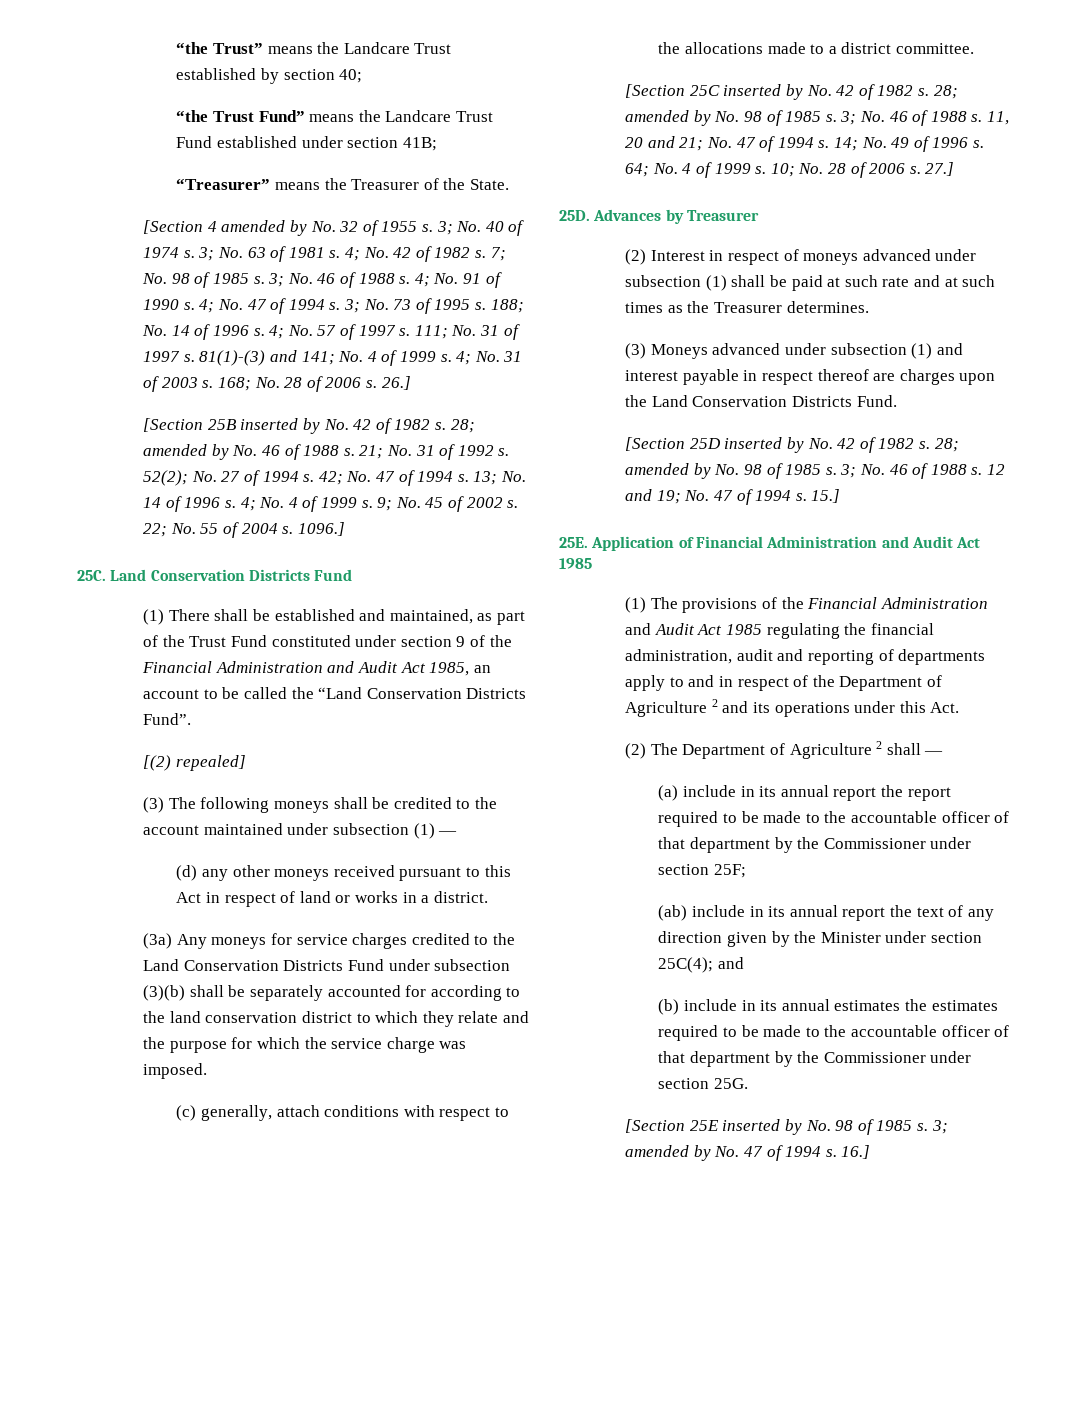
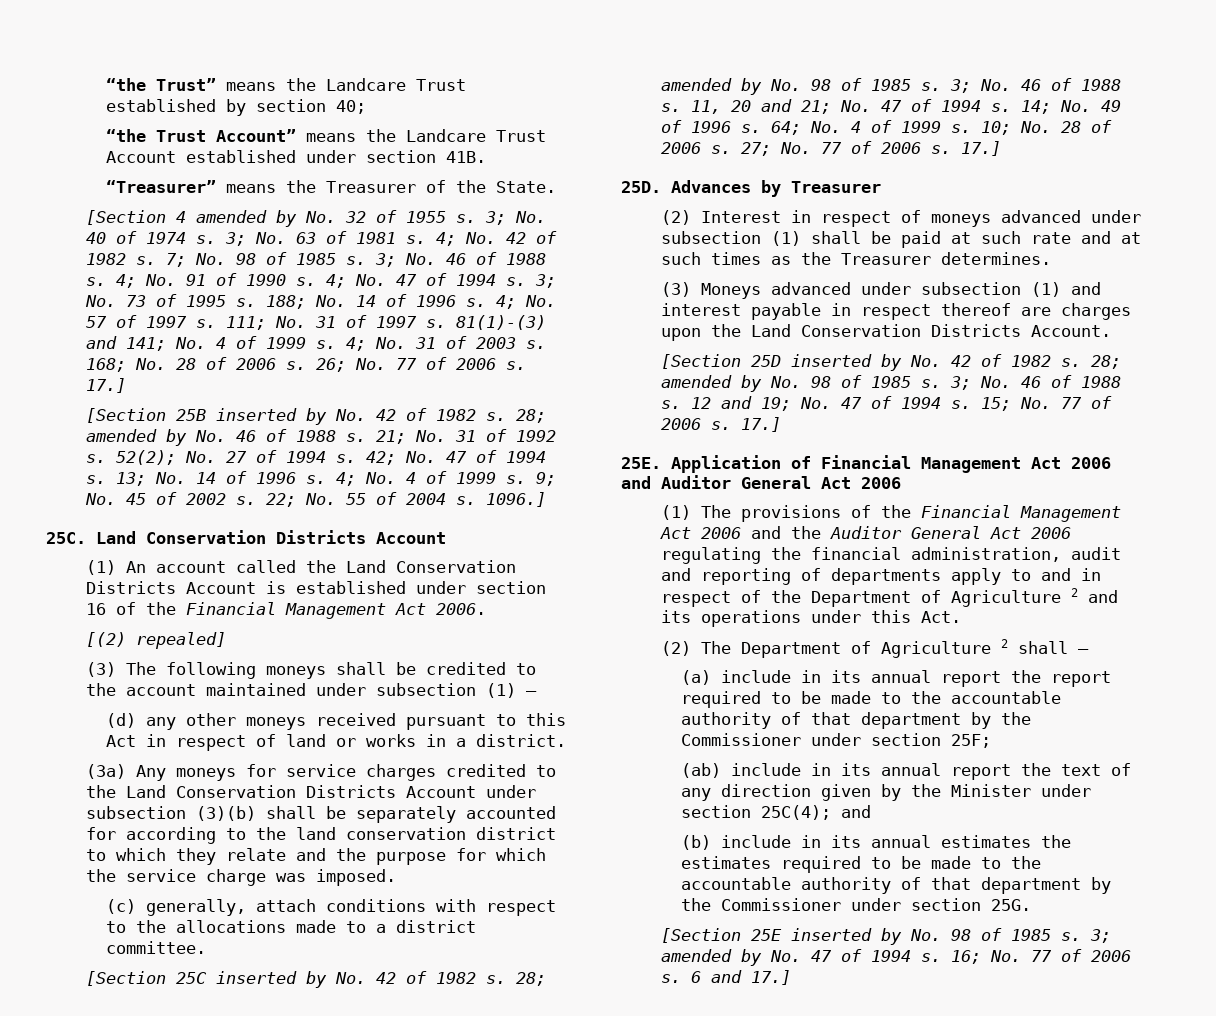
- “the Trust Fund” means the Landcare Trust Fund established under section 41B;
+ “the Trust Account” means the Landcare Trust Account established under section 41B.
- 26.]
+ 26; No. 77 of 2006 s. 17.]
- 25C. Land Conservation Districts Fund
- (1) There shall be established and maintained, as part of the Trust Fund constituted under section 9 of the Financial Administration and Audit Act 1985, an account to be called the “Land Conservation Districts Fund”.
+ 25C. Land Conservation Districts Account
+ (1) An account called the Land Conservation Districts Account is established under section 16 of the Financial Management Act 2006.
- (3a) Any moneys for service charges credited to the Land Conservation Districts Fund under subsection (3)(b) shall be separately accounted for according to the land conservation district to which they relate and the purpose for which the service charge was imposed.
+ (3a) Any moneys for service charges credited to the Land Conservation Districts Account under subsection (3)(b) shall be separately accounted for according to the land conservation district to which they relate and the purpose for which the service charge was imposed.
- 27.]
+ 27; No. 77 of 2006 s. 17.]
- (3) Moneys advanced under subsection (1) and interest payable in respect thereof are charges upon the Land Conservation Districts Fund.
+ (3) Moneys advanced under subsection (1) and interest payable in respect thereof are charges upon the Land Conservation Districts Account.
- 15.]
- 25E. Application of Financial Administration and Audit Act 1985
+ 15; No. 77 of 2006 s. 17.]
+ 25E. Application of Financial Management Act 2006 and Auditor General Act 2006
- (1) The provisions of the Financial Administration and Audit Act 1985 regulating the financial administration, audit and reporting of departments apply to and in respect of the Department of Agriculture 2 and its operations under this Act.
+ (1) The provisions of the Financial Management Act 2006 and the Auditor General Act 2006 regulating the financial administration, audit and reporting of departments apply to and in respect of the Department of Agriculture 2 and its operations under this Act.
- (a) include in its annual report the report required to be made to the accountable officer of that department by the Commissioner under section 25F;
+ (a) include in its annual report the report required to be made to the accountable authority of that department by the Commissioner under section 25F;
- (b) include in its annual estimates the estimates required to be made to the accountable officer of that department by the Commissioner under section 25G.
+ (b) include in its annual estimates the estimates required to be made to the accountable authority of that department by the Commissioner under section 25G.
- 16.]
+ 16; No. 77 of 2006 s. 6 and 17.]

